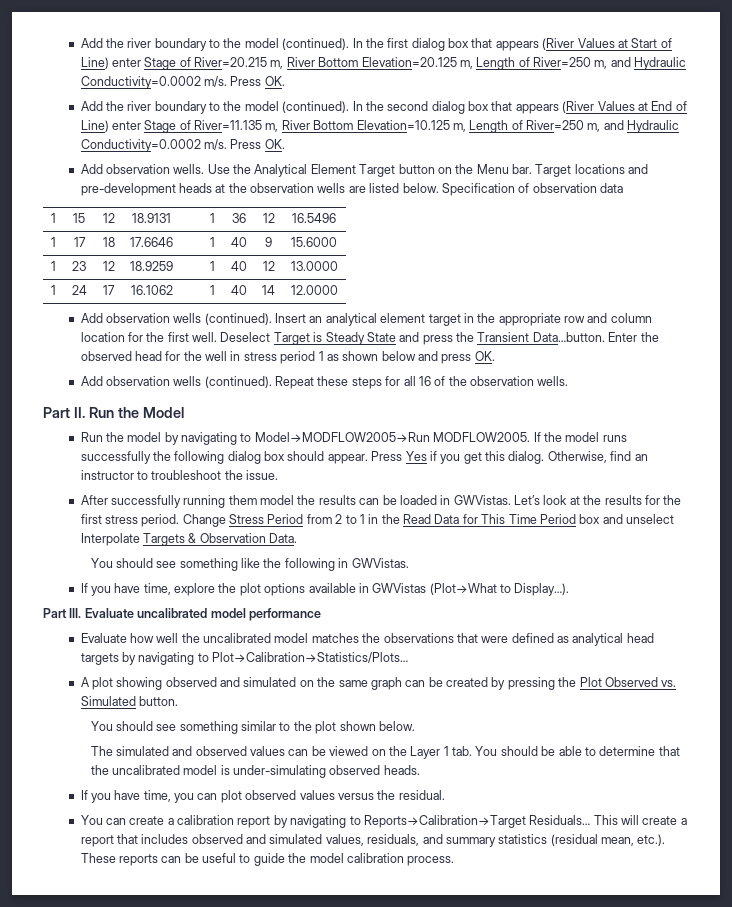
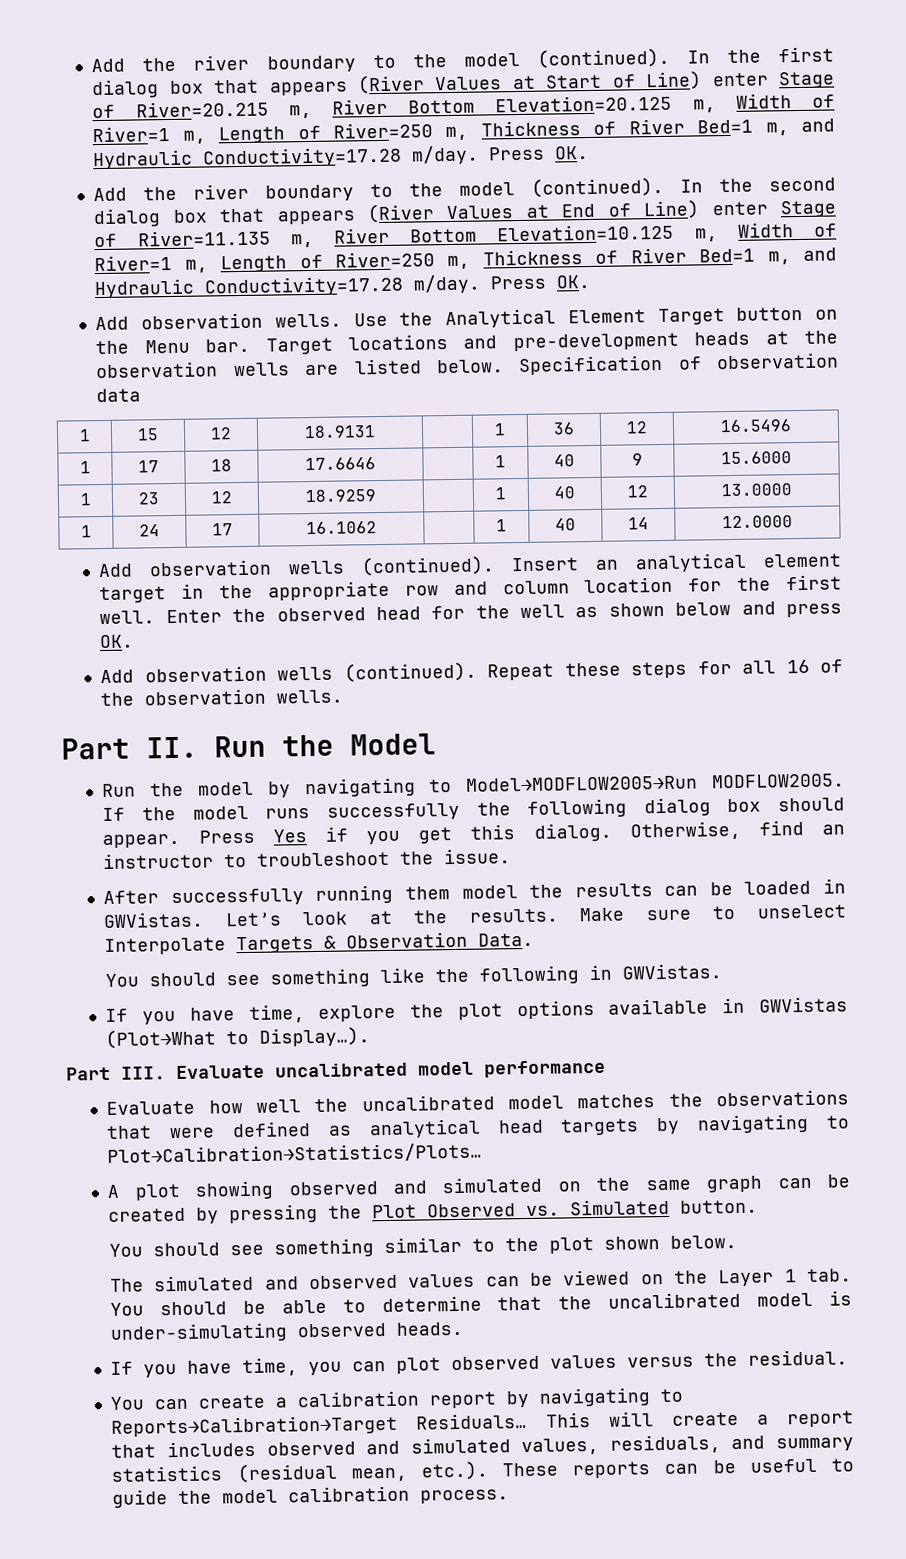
- In the first dialog box that appears (River Values at Start of Line) enter Stage of River=20.215 m, River Bottom Elevation=20.125 m, Length of River=250 m, and Hydraulic Conductivity=0.0002 m/s.
+ In the first dialog box that appears (River Values at Start of Line) enter Stage of River=20.215 m, River Bottom Elevation=20.125 m, Width of River=1 m, Length of River=250 m, Thickness of River Bed=1 m, and Hydraulic Conductivity=17.28 m/day.
- In the second dialog box that appears (River Values at End of Line) enter Stage of River=11.135 m, River Bottom Elevation=10.125 m, Length of River=250 m, and Hydraulic Conductivity=0.0002 m/s.
+ In the second dialog box that appears (River Values at End of Line) enter Stage of River=11.135 m, River Bottom Elevation=10.125 m, Width of River=1 m, Length of River=250 m, Thickness of River Bed=1 m, and Hydraulic Conductivity=17.28 m/day.
- Deselect Target is Steady State and press the Transient Data…button.
- Enter the observed head for the well in stress period 1 as shown below and press OK.
+ Enter the observed head for the well as shown below and press OK.
- Let’s look at the results for the first stress period. Change Stress Period from 2 to 1 in the Read Data for This Time Period box and unselect Interpolate Targets & Observation Data.
+ Let’s look at the results. Make sure to unselect Interpolate Targets & Observation Data.

